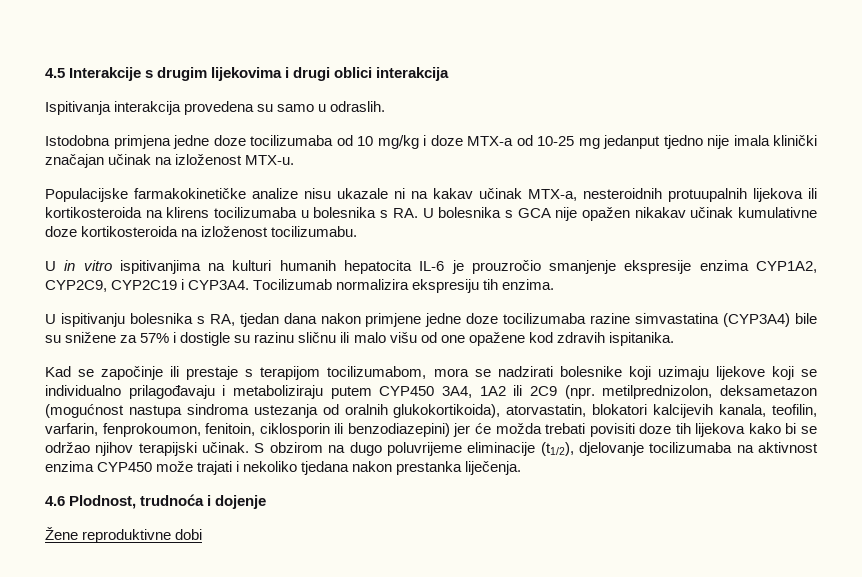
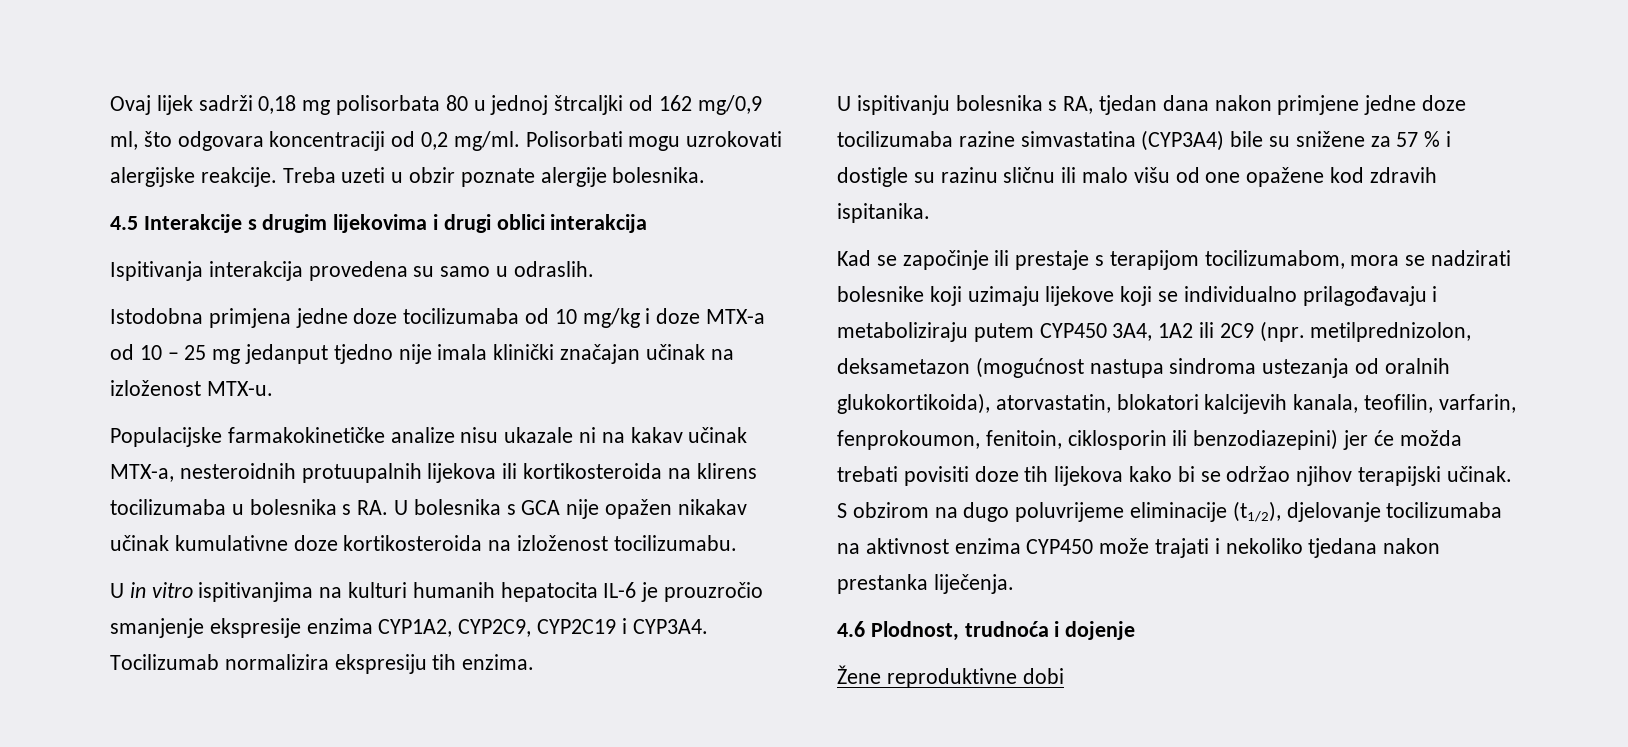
+ Ovaj lijek sadrži 0,18 mg polisorbata 80 u jednoj štrcaljki od 162 mg/0,9 ml, što odgovara koncentraciji od 0,2 mg/ml. Polisorbati mogu uzrokovati alergijske reakcije. Treba uzeti u obzir poznate alergije bolesnika.
- Istodobna primjena jedne doze tocilizumaba od 10 mg/kg i doze MTX-a od 10-25 mg jedanput tjedno nije imala klinički značajan učinak na izloženost MTX-u.
+ Istodobna primjena jedne doze tocilizumaba od 10 mg/kg i doze MTX-a od 10 – 25 mg jedanput tjedno nije imala klinički značajan učinak na izloženost MTX-u.
- U ispitivanju bolesnika s RA, tjedan dana nakon primjene jedne doze tocilizumaba razine simvastatina (CYP3A4) bile su snižene za 57% i dostigle su razinu sličnu ili malo višu od one opažene kod zdravih ispitanika.
+ U ispitivanju bolesnika s RA, tjedan dana nakon primjene jedne doze tocilizumaba razine simvastatina (CYP3A4) bile su snižene za 57 % i dostigle su razinu sličnu ili malo višu od one opažene kod zdravih ispitanika.

